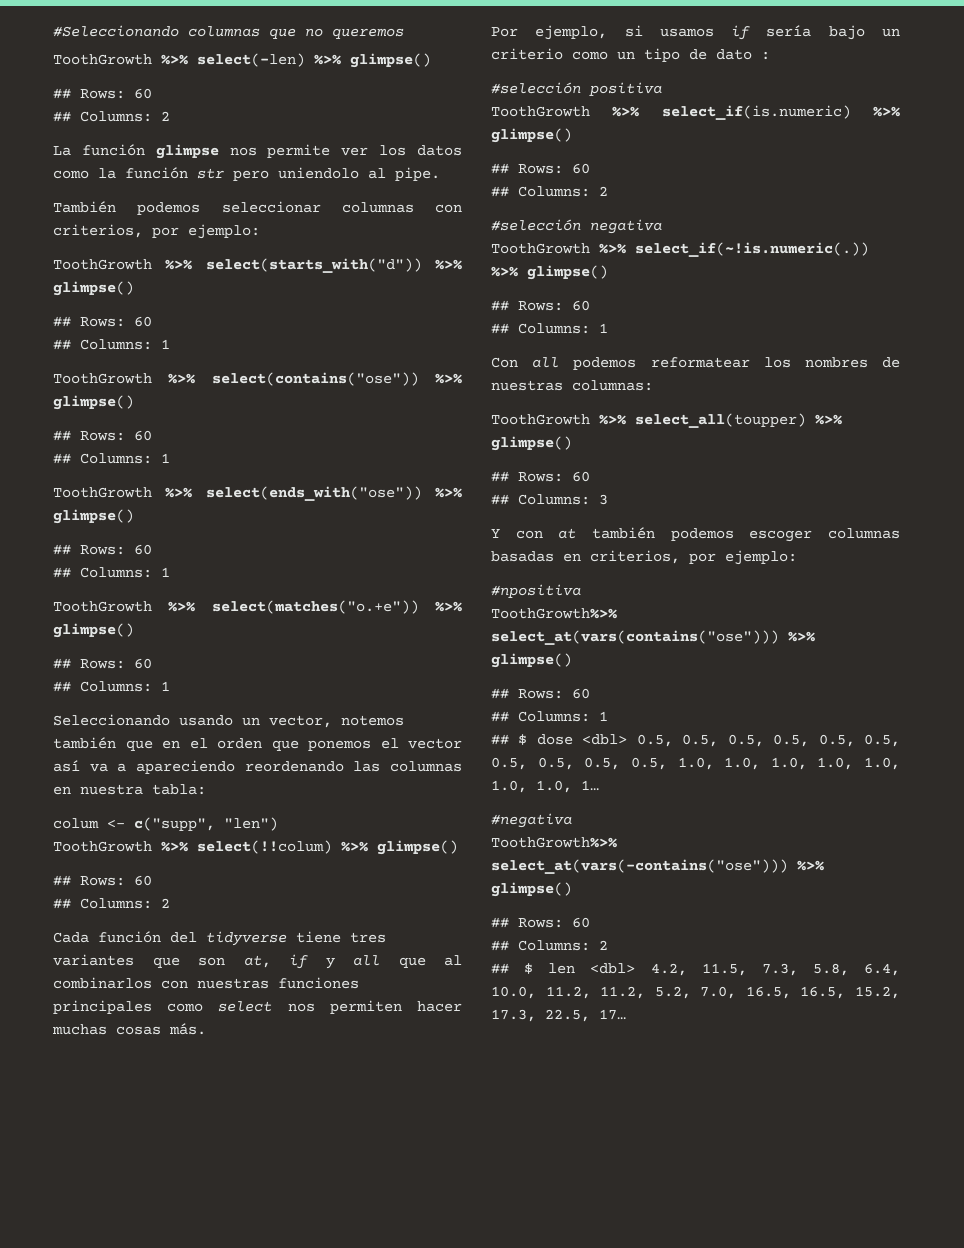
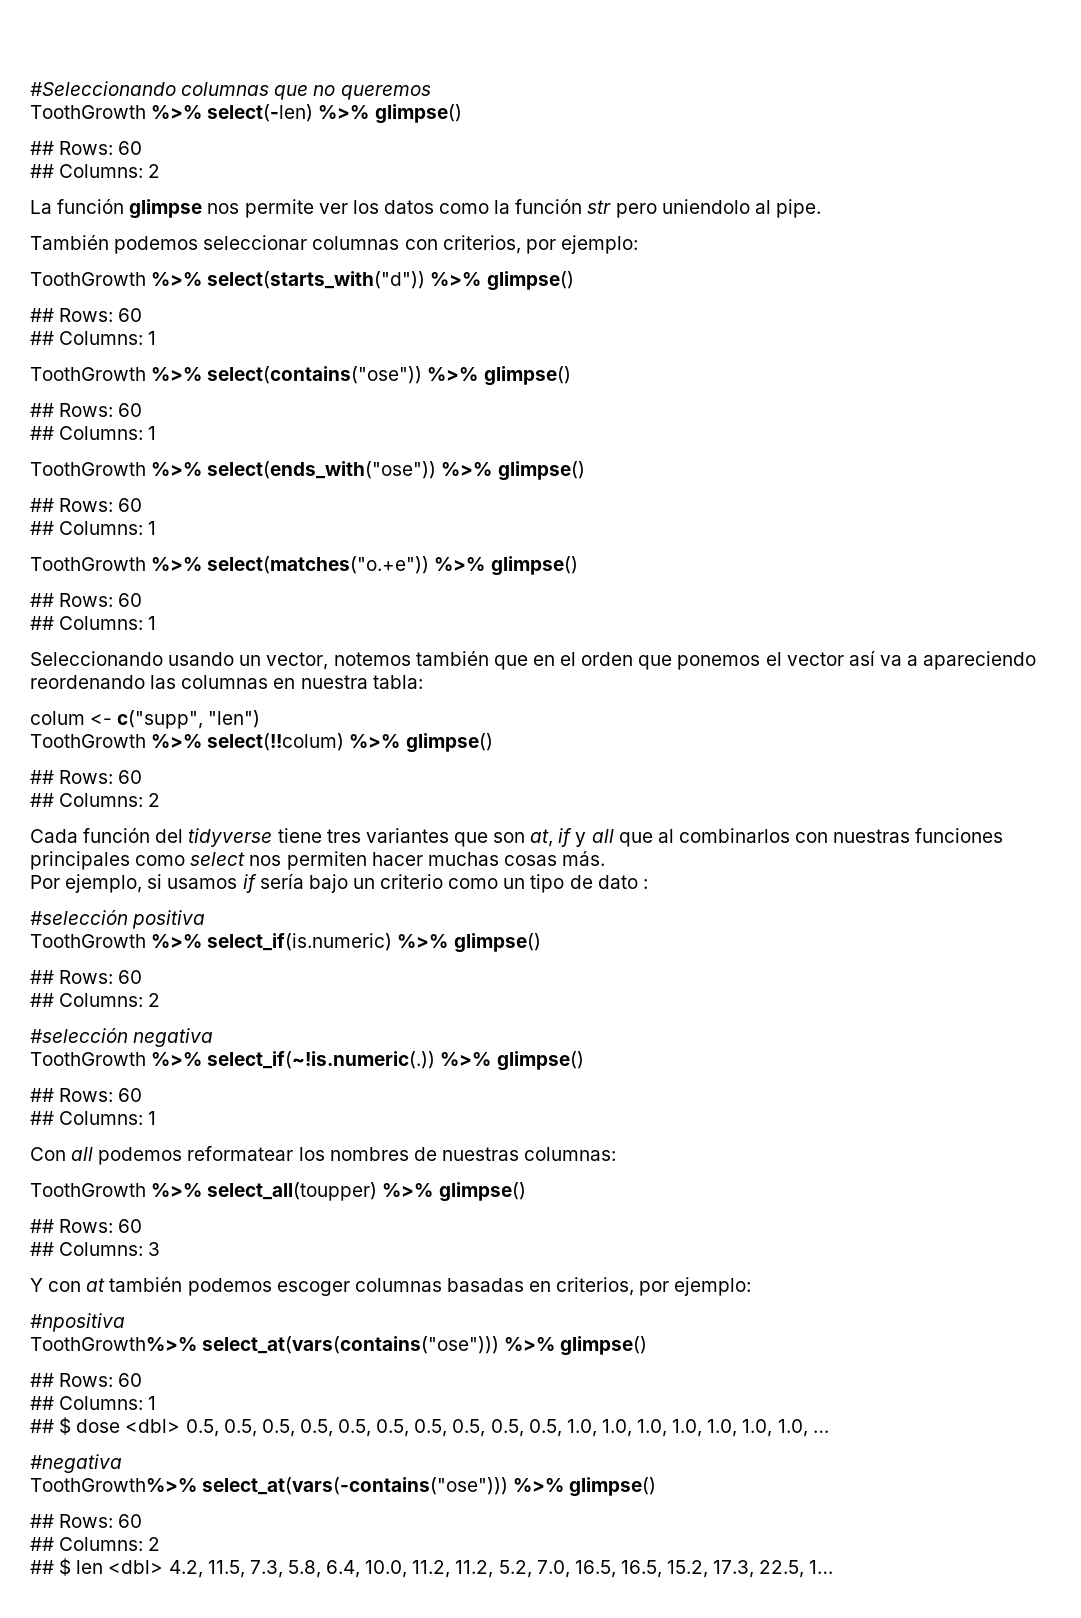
- ## $ dose <dbl> 0.5, 0.5, 0.5, 0.5, 0.5, 0.5, 0.5, 0.5, 0.5, 0.5, 1.0, 1.0, 1.0, 1.0, 1.0, 1.0, 1.0, 1…
+ ## $ dose <dbl> 0.5, 0.5, 0.5, 0.5, 0.5, 0.5, 0.5, 0.5, 0.5, 0.5, 1.0, 1.0, 1.0, 1.0, 1.0, 1.0, 1.0, …
- ## $ len <dbl> 4.2, 11.5, 7.3, 5.8, 6.4, 10.0, 11.2, 11.2, 5.2, 7.0, 16.5, 16.5, 15.2, 17.3, 22.5, 17…
+ ## $ len <dbl> 4.2, 11.5, 7.3, 5.8, 6.4, 10.0, 11.2, 11.2, 5.2, 7.0, 16.5, 16.5, 15.2, 17.3, 22.5, 1…

